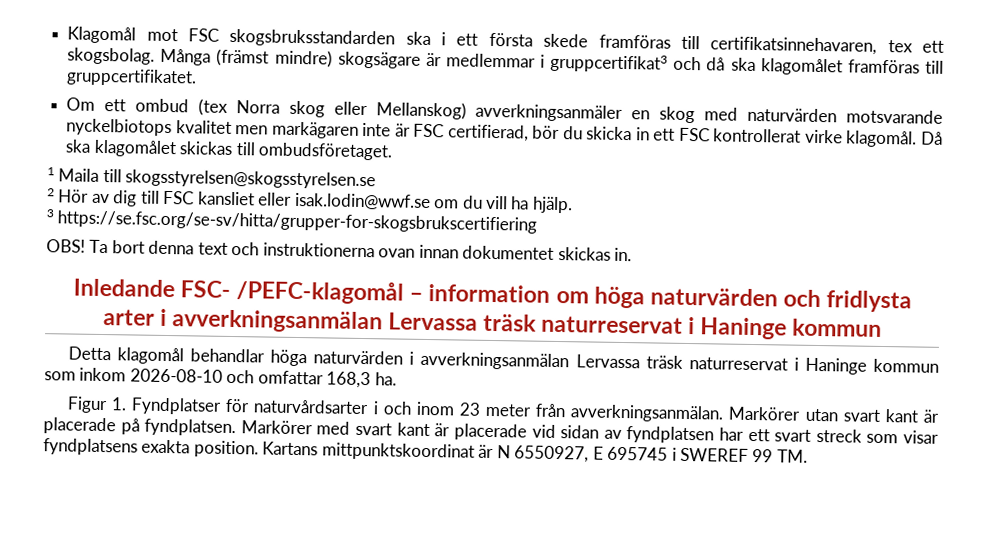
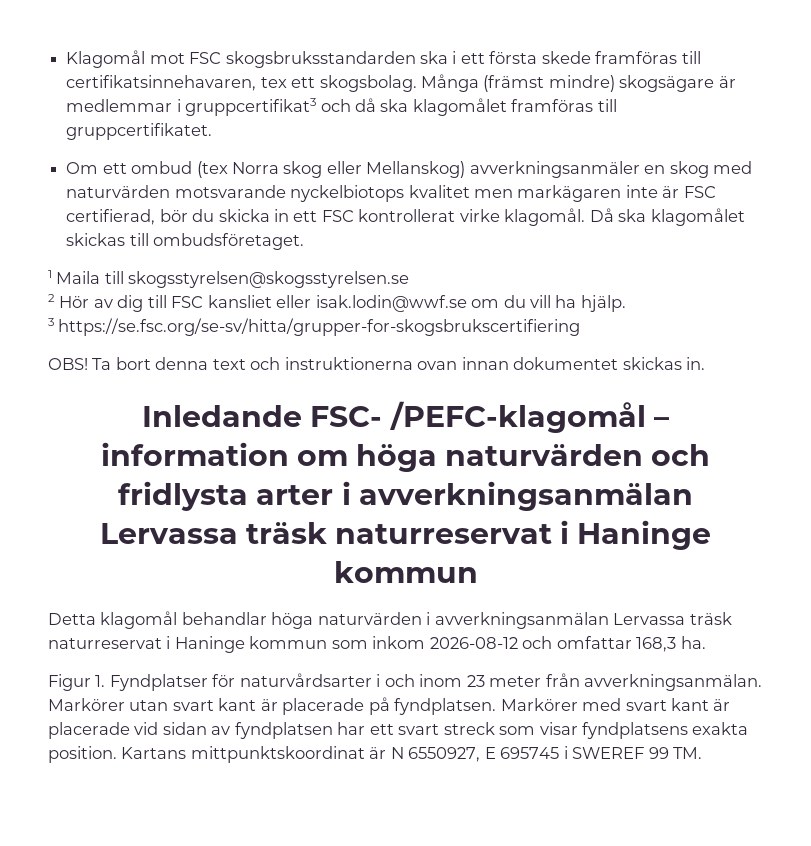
- Detta klagomål behandlar höga naturvärden i avverkningsanmälan Lervassa träsk naturreservat i Haninge kommun som inkom 2026-08-10 och omfattar 168,3 ha.
+ Detta klagomål behandlar höga naturvärden i avverkningsanmälan Lervassa träsk naturreservat i Haninge kommun som inkom 2026-08-12 och omfattar 168,3 ha.

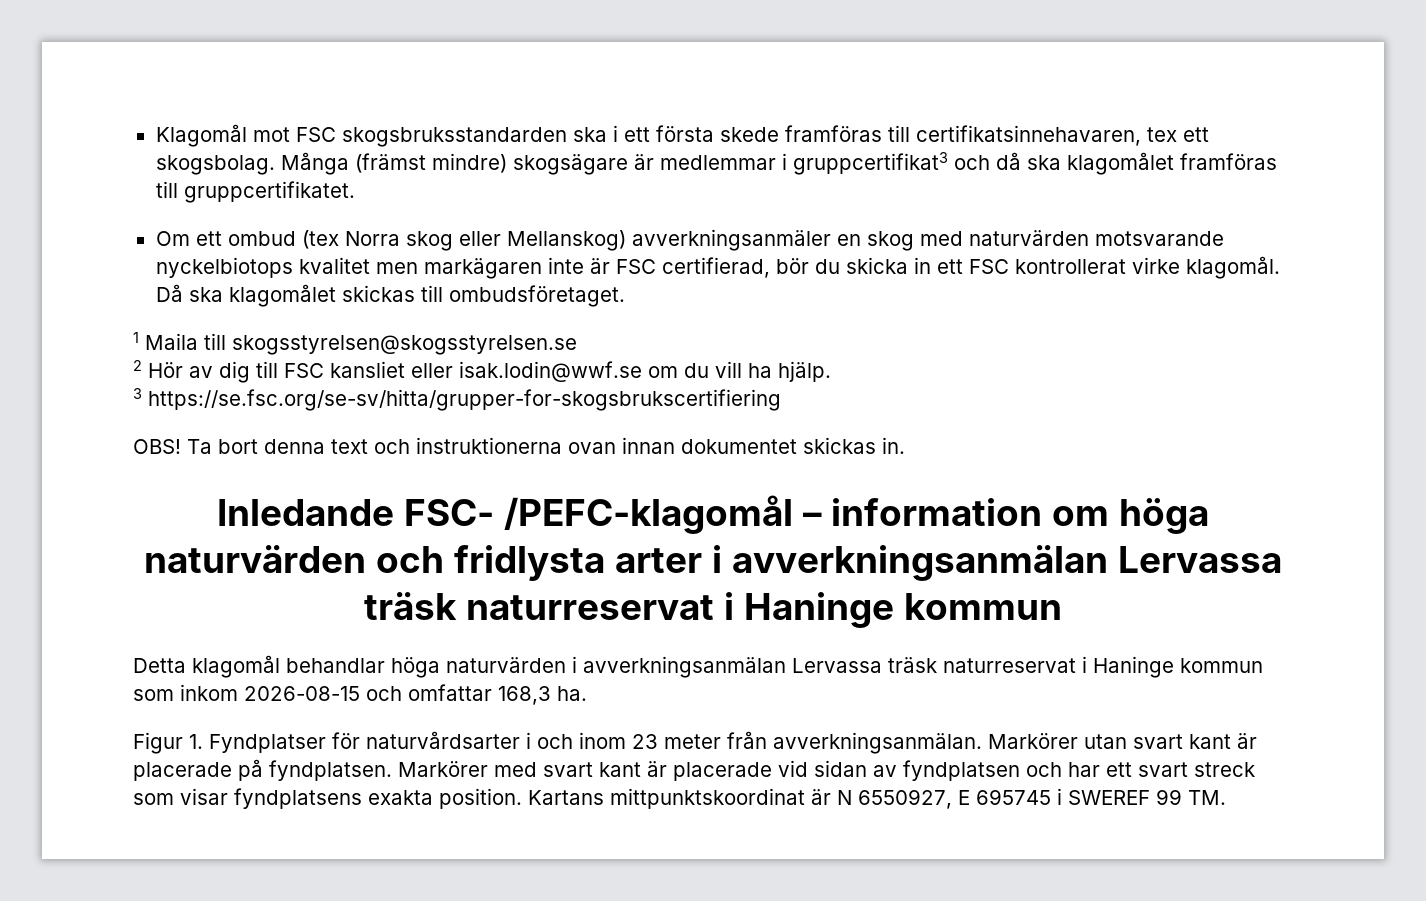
- Detta klagomål behandlar höga naturvärden i avverkningsanmälan Lervassa träsk naturreservat i Haninge kommun som inkom 2026-08-12 och omfattar 168,3 ha.
+ Detta klagomål behandlar höga naturvärden i avverkningsanmälan Lervassa träsk naturreservat i Haninge kommun som inkom 2026-08-15 och omfattar 168,3 ha.
- Markörer med svart kant är placerade vid sidan av fyndplatsen har ett svart streck som visar fyndplatsens exakta position.
+ Markörer med svart kant är placerade vid sidan av fyndplatsen och har ett svart streck som visar fyndplatsens exakta position.

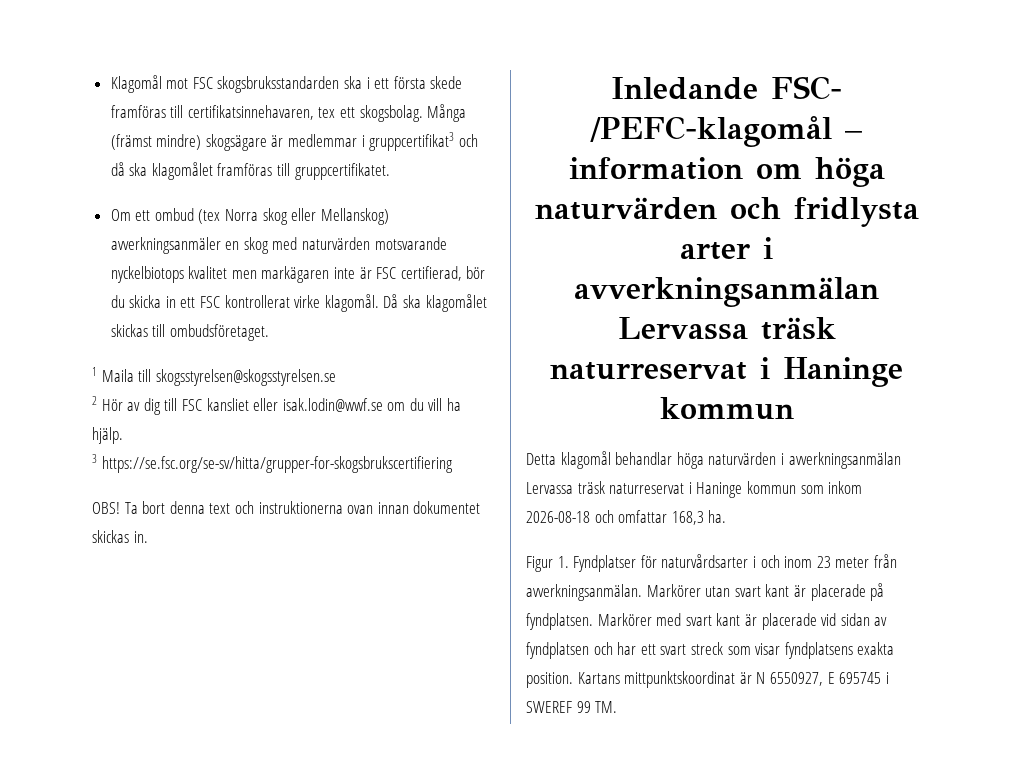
- Detta klagomål behandlar höga naturvärden i avverkningsanmälan Lervassa träsk naturreservat i Haninge kommun som inkom 2026-08-15 och omfattar 168,3 ha.
+ Detta klagomål behandlar höga naturvärden i avverkningsanmälan Lervassa träsk naturreservat i Haninge kommun som inkom 2026-08-18 och omfattar 168,3 ha.

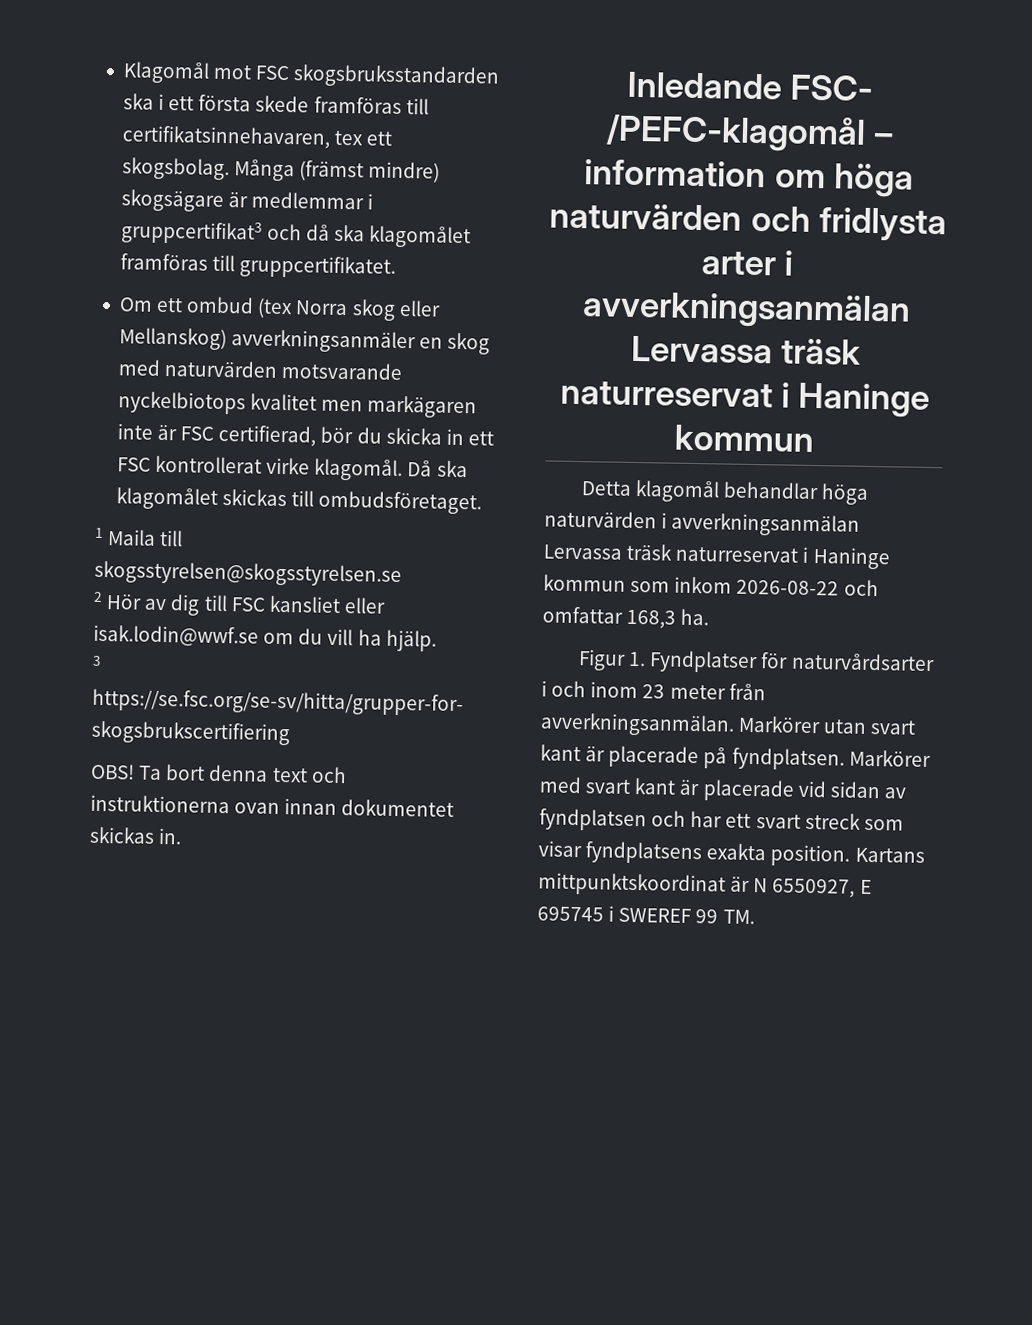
- Detta klagomål behandlar höga naturvärden i avverkningsanmälan Lervassa träsk naturreservat i Haninge kommun som inkom 2026-08-18 och omfattar 168,3 ha.
+ Detta klagomål behandlar höga naturvärden i avverkningsanmälan Lervassa träsk naturreservat i Haninge kommun som inkom 2026-08-22 och omfattar 168,3 ha.

